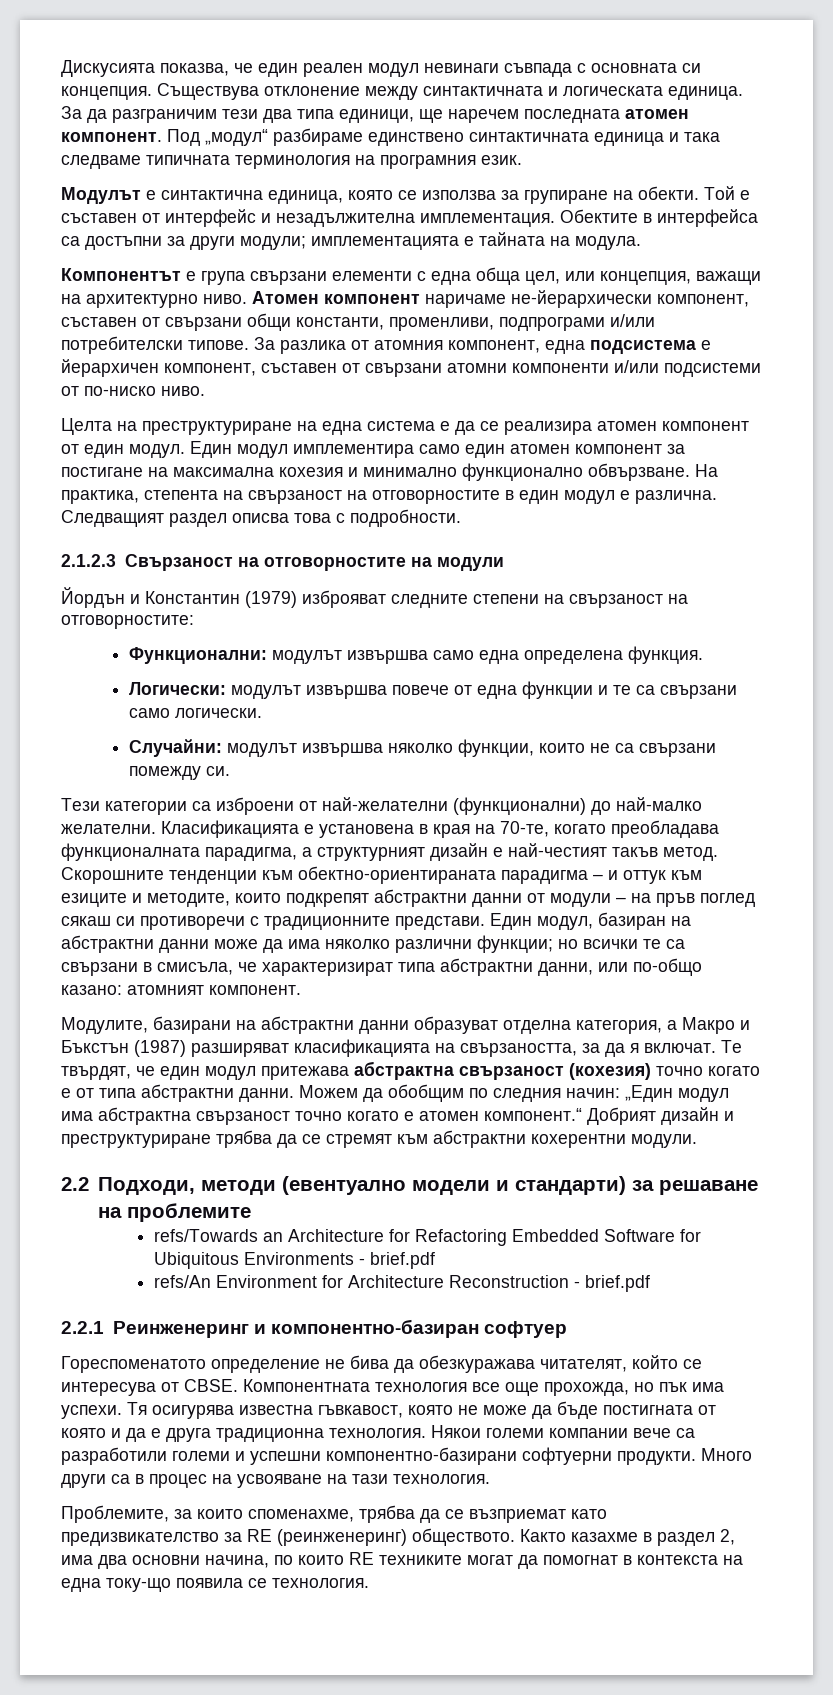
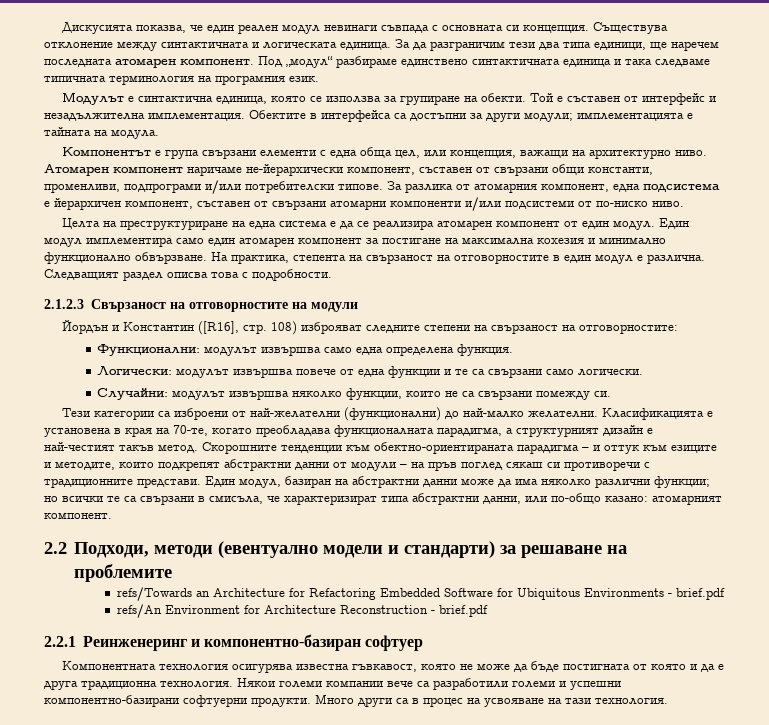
- За да разграничим тези два типа единици, ще наречем последната атомен компонент.
+ За да разграничим тези два типа единици, ще наречем последната атомарен компонент.
- Атомен компонент наричаме не-йерархически компонент, съставен от свързани общи константи, променливи, подпрограми и/или потребителски типове.
+ Атомарен компонент наричаме не-йерархически компонент, съставен от свързани общи константи, променливи, подпрограми и/или потребителски типове.
- За разлика от атомния компонент, една подсистема е йерархичен компонент, съставен от свързани атомни компоненти и/или подсистеми от по-ниско ниво.
+ За разлика от атомарния компонент, една подсистема е йерархичен компонент, съставен от свързани атомарни компоненти и/или подсистеми от по-ниско ниво.
- Целта на преструктуриране на една система е да се реализира атомен компонент от един модул.
+ Целта на преструктуриране на една система е да се реализира атомарен компонент от един модул.
- Един модул имплементира само един атомен компонент за постигане на максимална кохезия и минимално функционално обвързване.
+ Един модул имплементира само един атомарен компонент за постигане на максимална кохезия и минимално функционално обвързване.
- Йордън и Константин (1979) изброяват следните степени на свързаност на отговорностите:
+ Йордън и Константин ([R16], стр. 108) изброяват следните степени на свързаност на отговорностите:
- Един модул, базиран на абстрактни данни може да има няколко различни функции; но всички те са свързани в смисъла, че характеризират типа абстрактни данни, или по-общо казано: атомният компонент.
- Модулите, базирани на абстрактни данни образуват отделна категория, а Макро и Бъкстън (1987) разширяват класификацията на свързаността, за да я включат. Те твърдят, че един модул притежава абстрактна свързаност (кохезия) точно когато е от типа абстрактни данни. Можем да обобщим по следния начин: „Един модул има абстрактна свързаност точно когато е атомен компонент.“ Добрият дизайн и преструктуриране трябва да се стремят към абстрактни кохерентни модули.
+ Един модул, базиран на абстрактни данни може да има няколко различни функции; но всички те са свързани в смисъла, че характеризират типа абстрактни данни, или по-общо казано: атомарният компонент.
- Гореспоменатото определение не бива да обезкуражава читателят, който се интересува от CBSE. Компонентната технология все още прохожда, но пък има успехи. Тя осигурява известна гъвкавост, която не може да бъде постигната от която и да е друга традиционна технология.
+ Компонентната технология осигурява известна гъвкавост, която не може да бъде постигната от която и да е друга традиционна технология.
- Проблемите, за които споменахме, трябва да се възприемат като предизвикателство за RE (реинженеринг) обществото. Както казахме в раздел 2, има два основни начина, по които RE техниките могат да помогнат в контекста на една току-що появила се технология.

